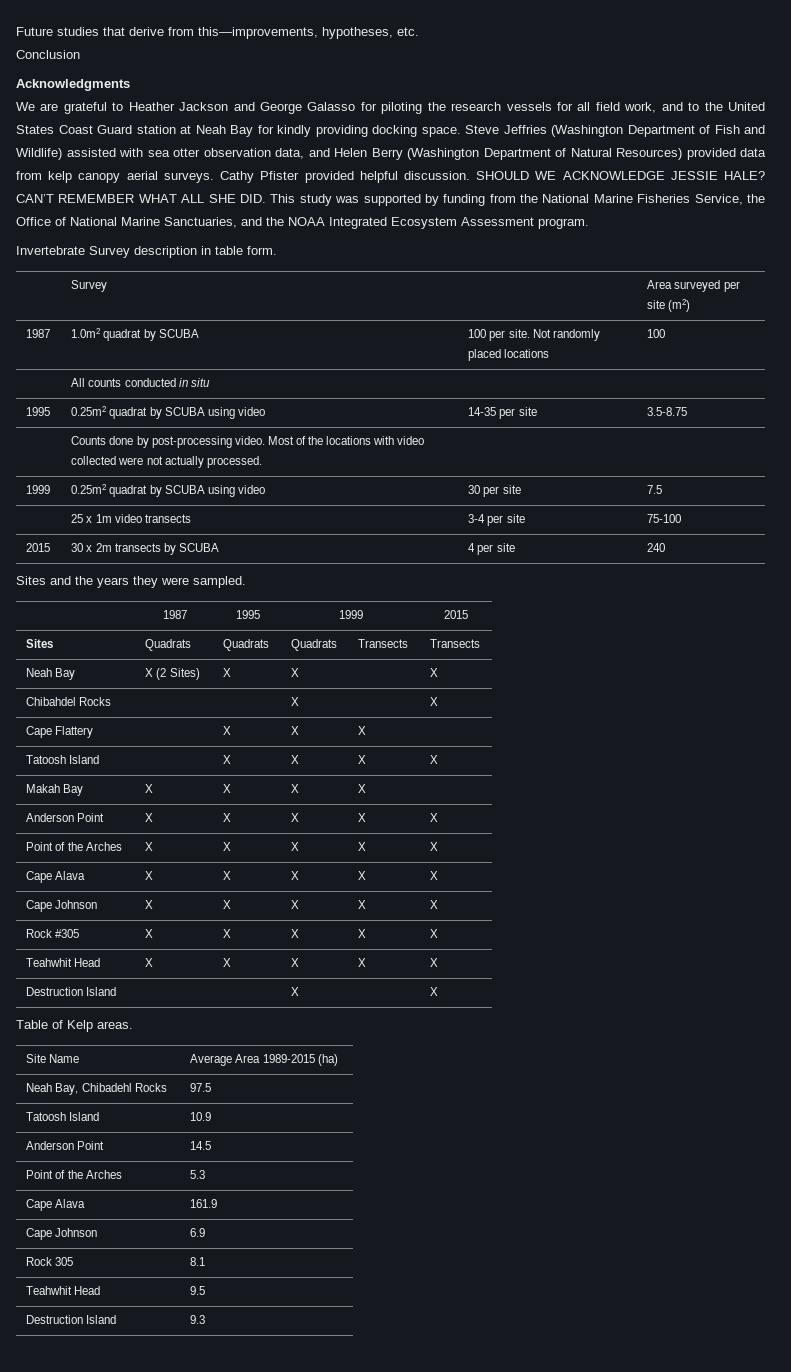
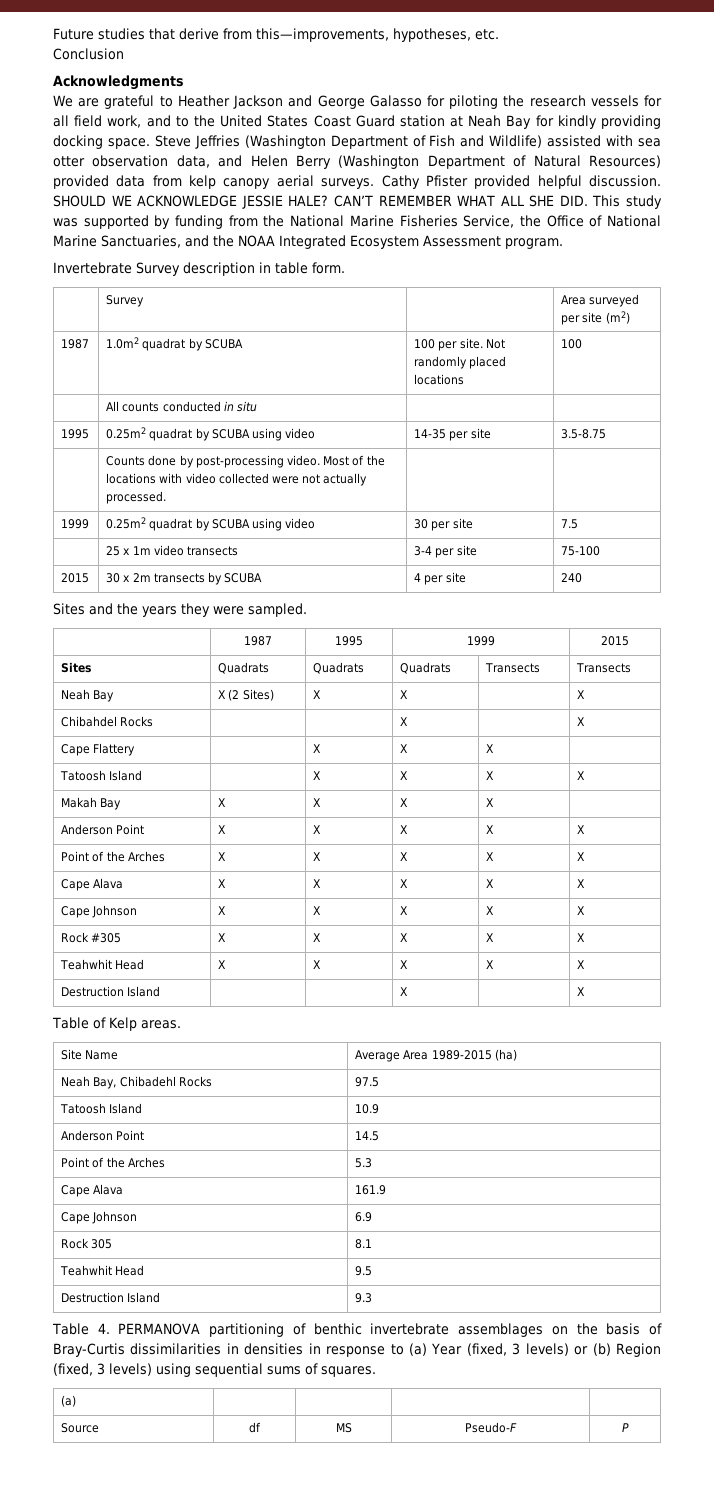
+ Table 4. PERMANOVA partitioning of benthic invertebrate assemblages on the basis of Bray-Curtis dissimilarities in densities in response to (a) Year (fixed, 3 levels) or (b) Region (fixed, 3 levels) using sequential sums of squares.
+ (a) | | | |
+ Source | df | MS | Pseudo-F | P

